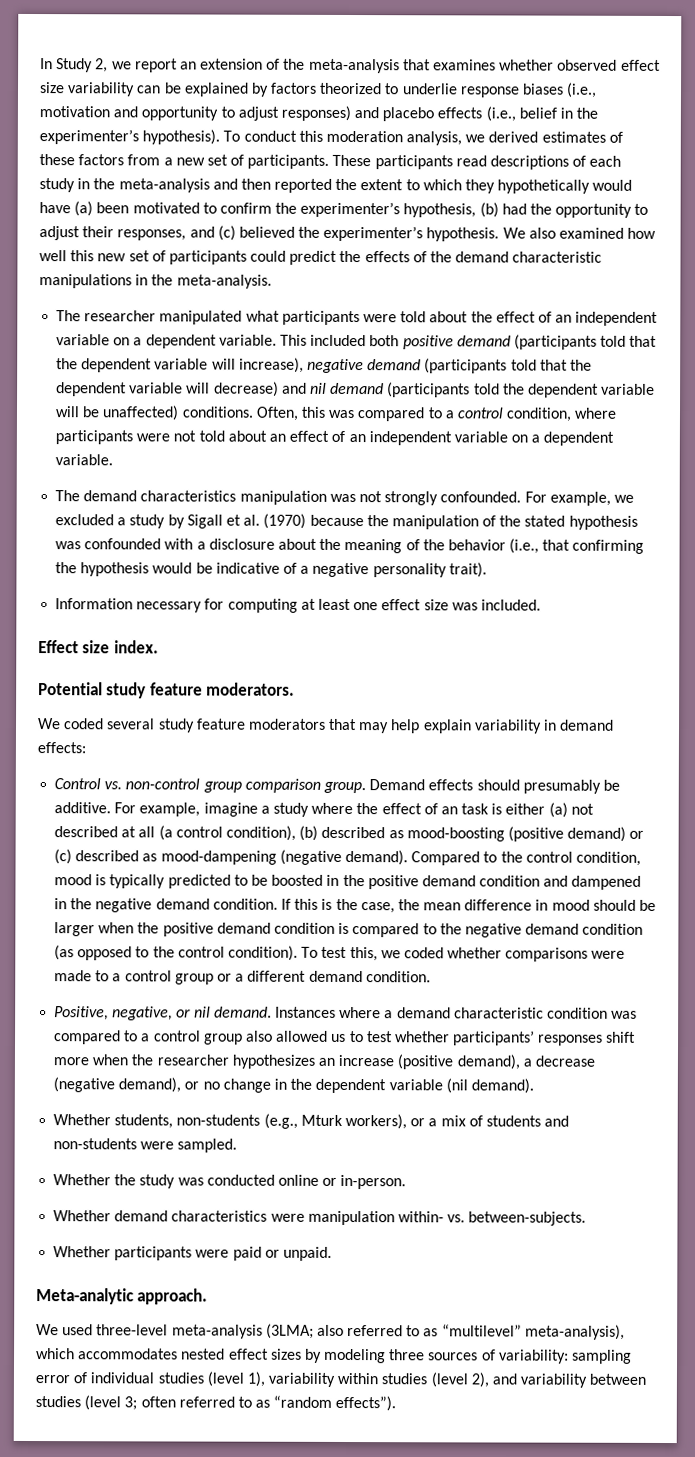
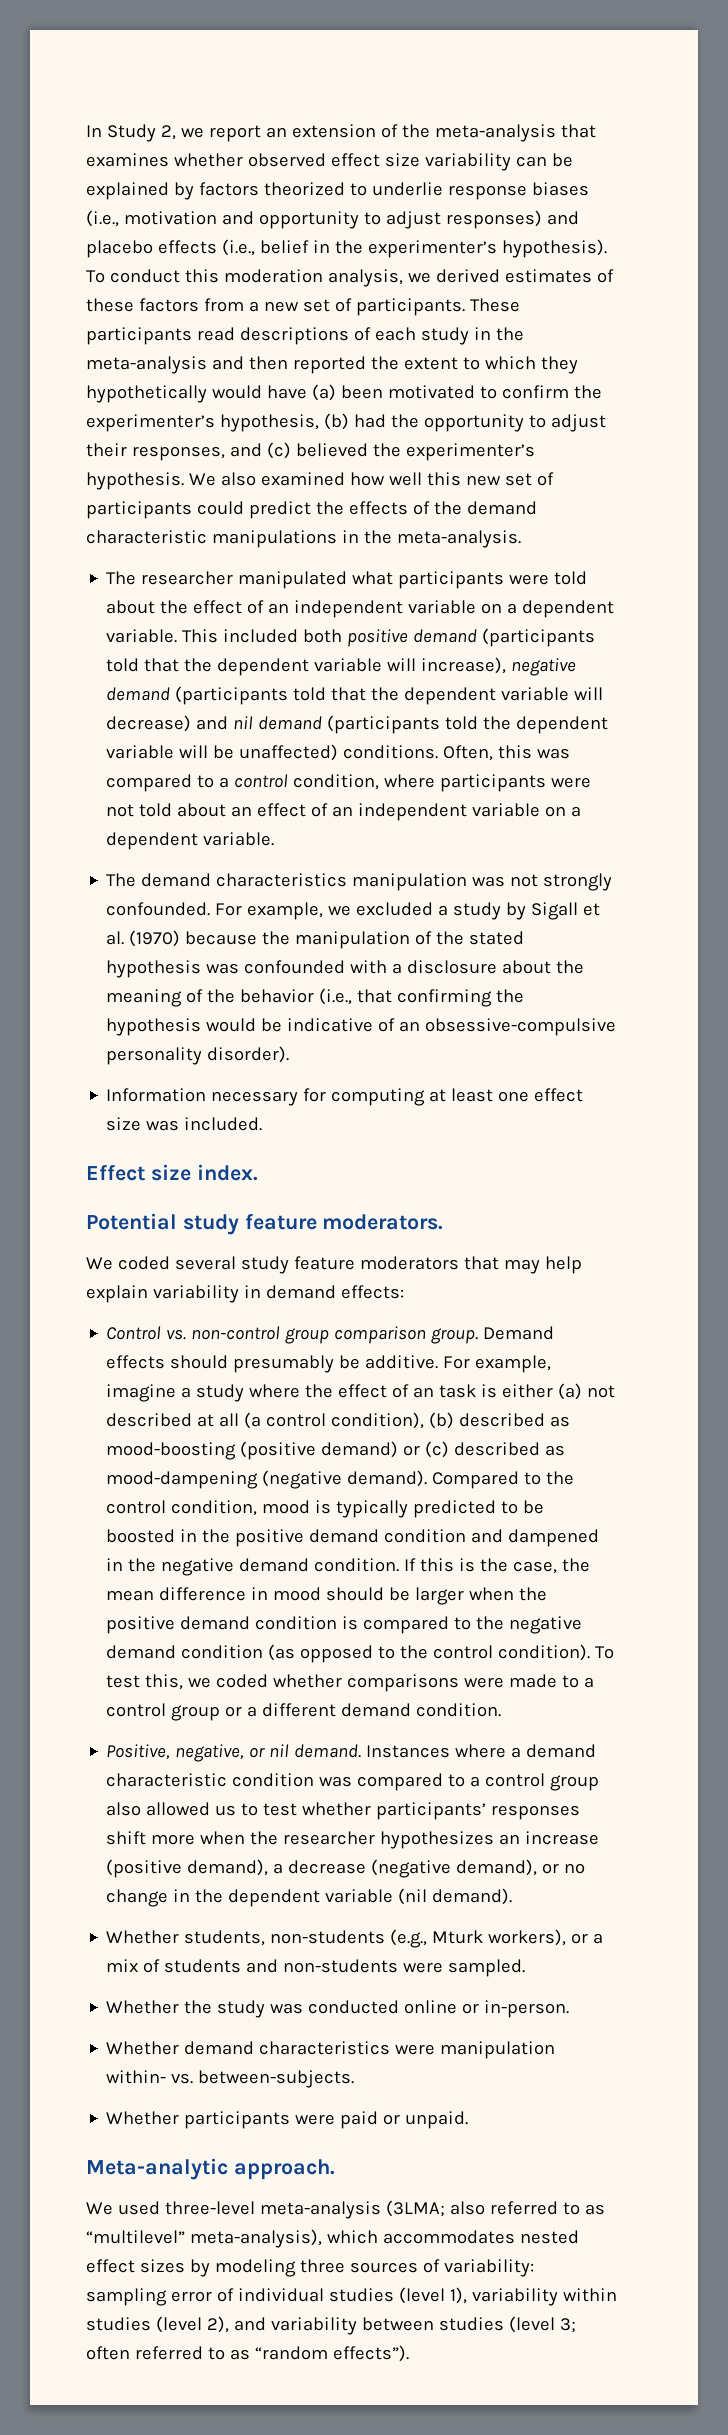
- For example, we excluded a study by Sigall et al. (1970) because the manipulation of the stated hypothesis was confounded with a disclosure about the meaning of the behavior (i.e., that confirming the hypothesis would be indicative of a negative personality trait).
+ For example, we excluded a study by Sigall et al. (1970) because the manipulation of the stated hypothesis was confounded with a disclosure about the meaning of the behavior (i.e., that confirming the hypothesis would be indicative of an obsessive-compulsive personality disorder).

